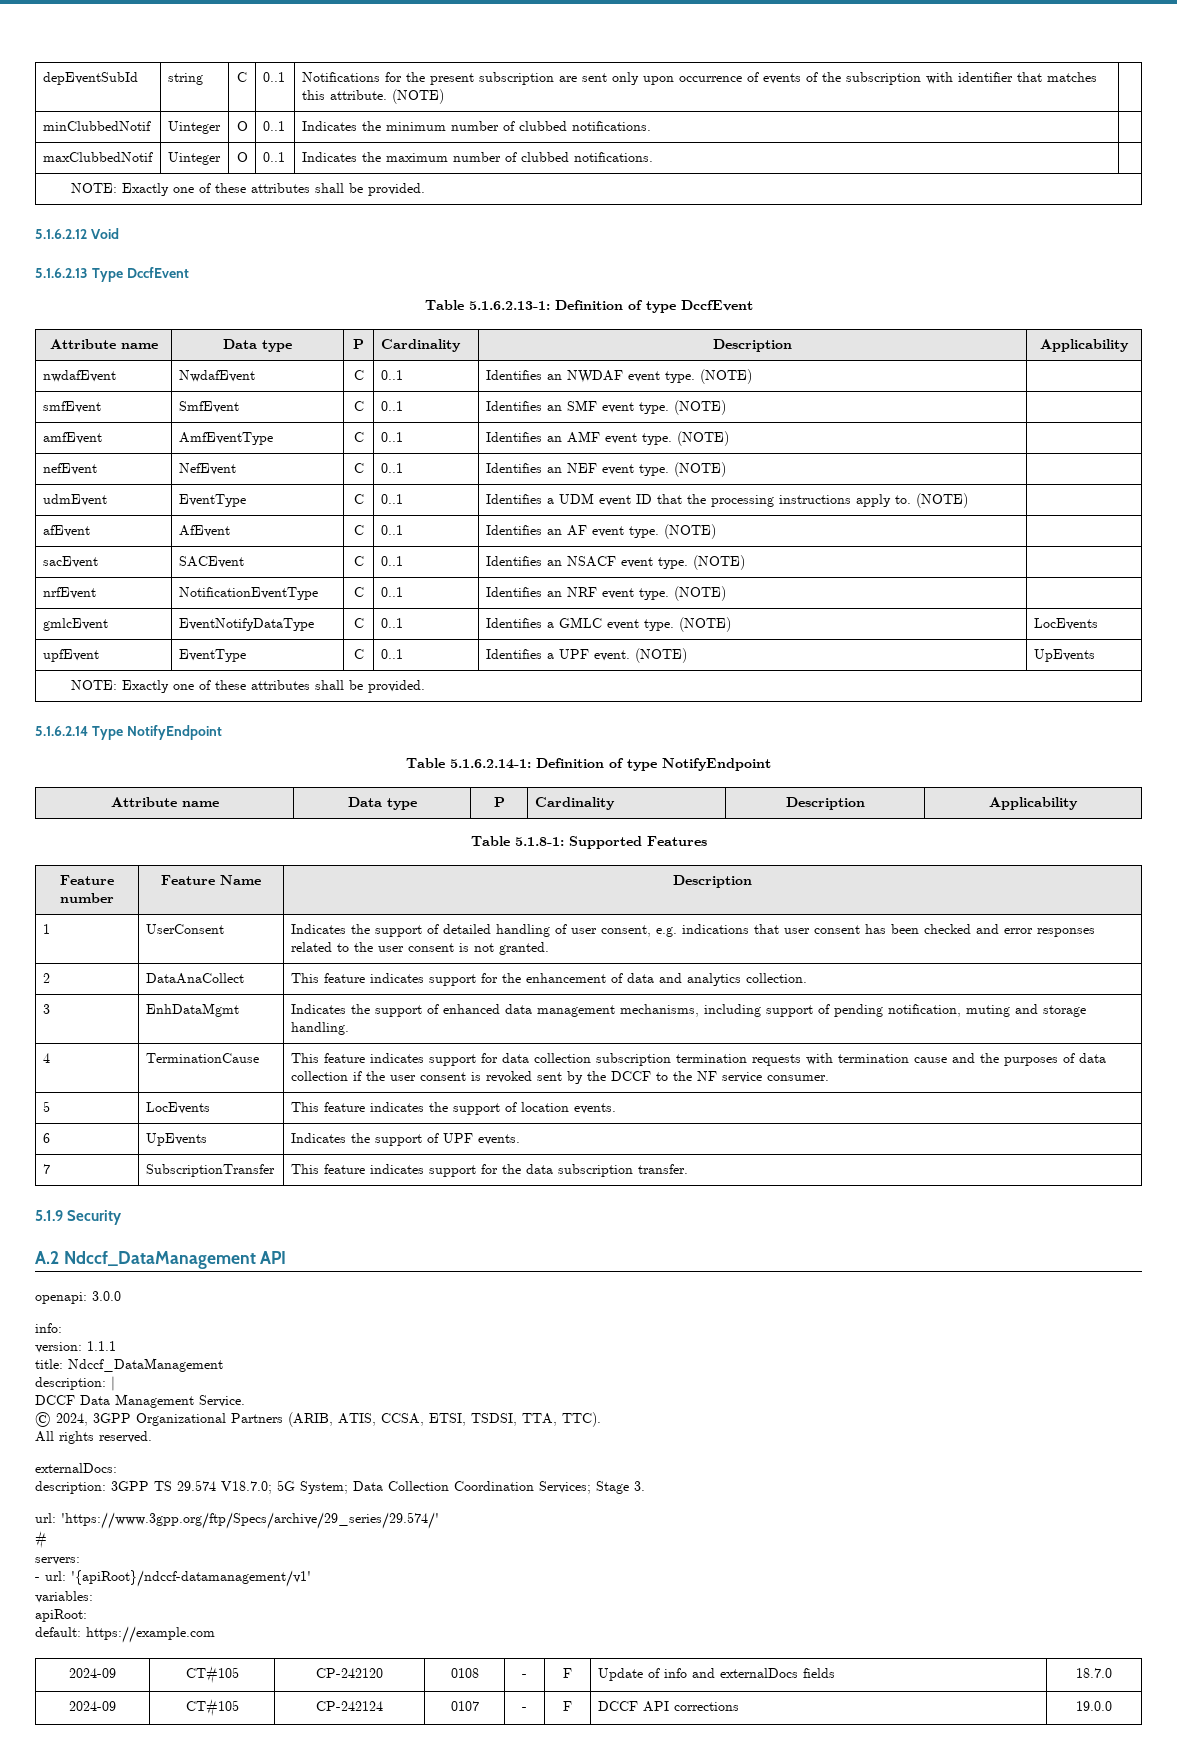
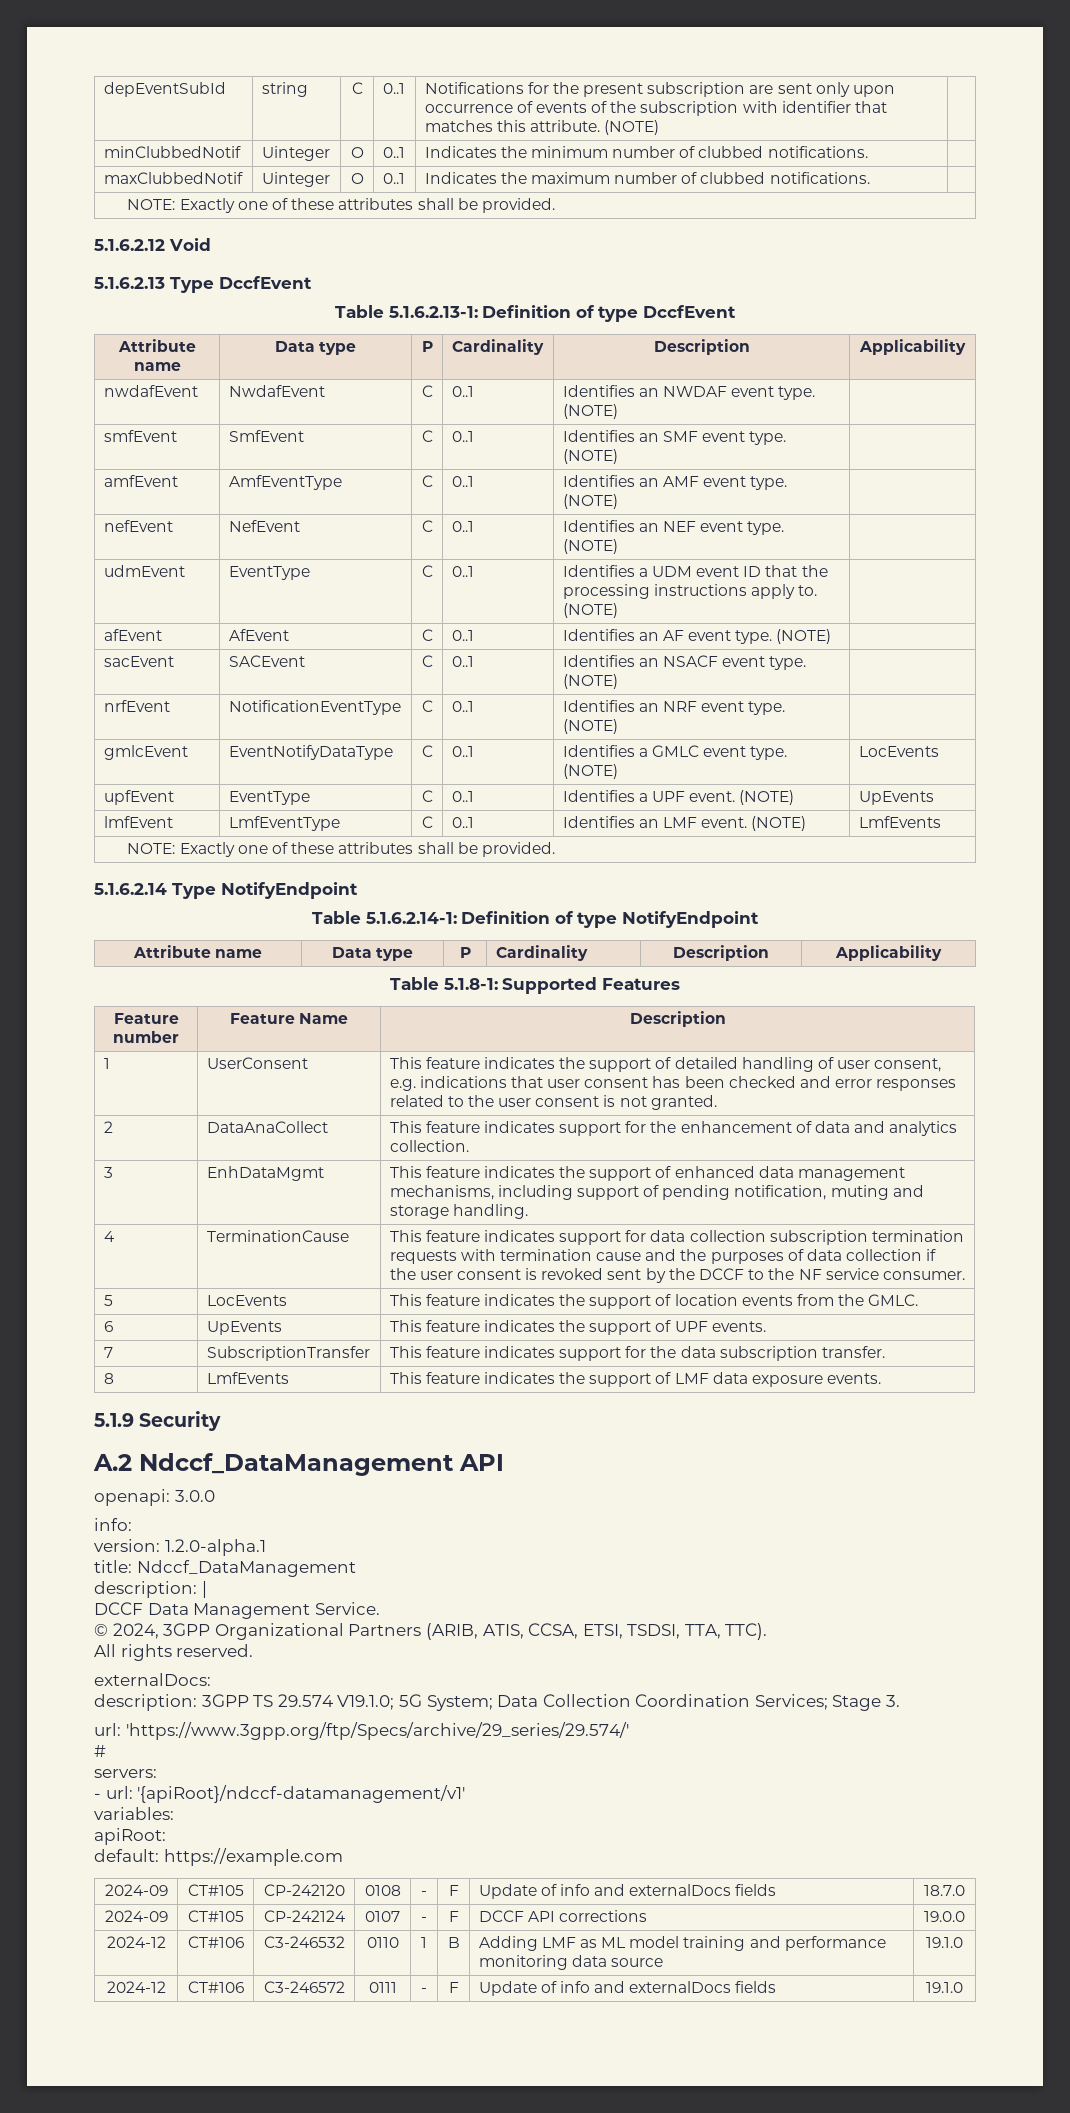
+ lmfEvent | LmfEventType | C | 0..1 | Identifies an LMF event. (NOTE) | LmfEvents
- 1 | UserConsent | Indicates the support of detailed handling of user consent, e.g. indications that user consent has been checked and error responses related to the user consent is not granted.
+ 1 | UserConsent | This feature indicates the support of detailed handling of user consent, e.g. indications that user consent has been checked and error responses related to the user consent is not granted.
- 3 | EnhDataMgmt | Indicates the support of enhanced data management mechanisms, including support of pending notification, muting and storage handling.
+ 3 | EnhDataMgmt | This feature indicates the support of enhanced data management mechanisms, including support of pending notification, muting and storage handling.
- 5 | LocEvents | This feature indicates the support of location events.
+ 5 | LocEvents | This feature indicates the support of location events from the GMLC.
- 6 | UpEvents | Indicates the support of UPF events.
+ 6 | UpEvents | This feature indicates the support of UPF events.
+ 8 | LmfEvents | This feature indicates the support of LMF data exposure events.
- version: 1.1.1
+ version: 1.2.0-alpha.1
- description: 3GPP TS 29.574 V18.7.0; 5G System; Data Collection Coordination Services; Stage 3.
+ description: 3GPP TS 29.574 V19.1.0; 5G System; Data Collection Coordination Services; Stage 3.
+ 2024-12 | CT#106 | C3-246532 | 0110 | 1 | B | Adding LMF as ML model training and performance monitoring data source | 19.1.0
+ 2024-12 | CT#106 | C3-246572 | 0111 | - | F | Update of info and externalDocs fields | 19.1.0

